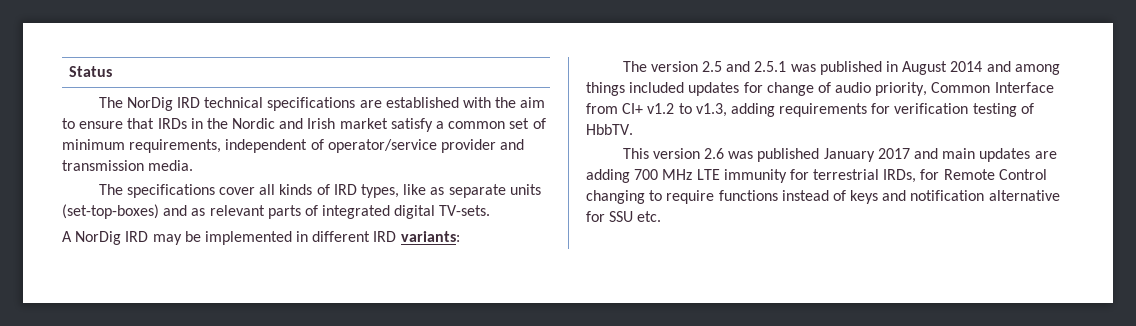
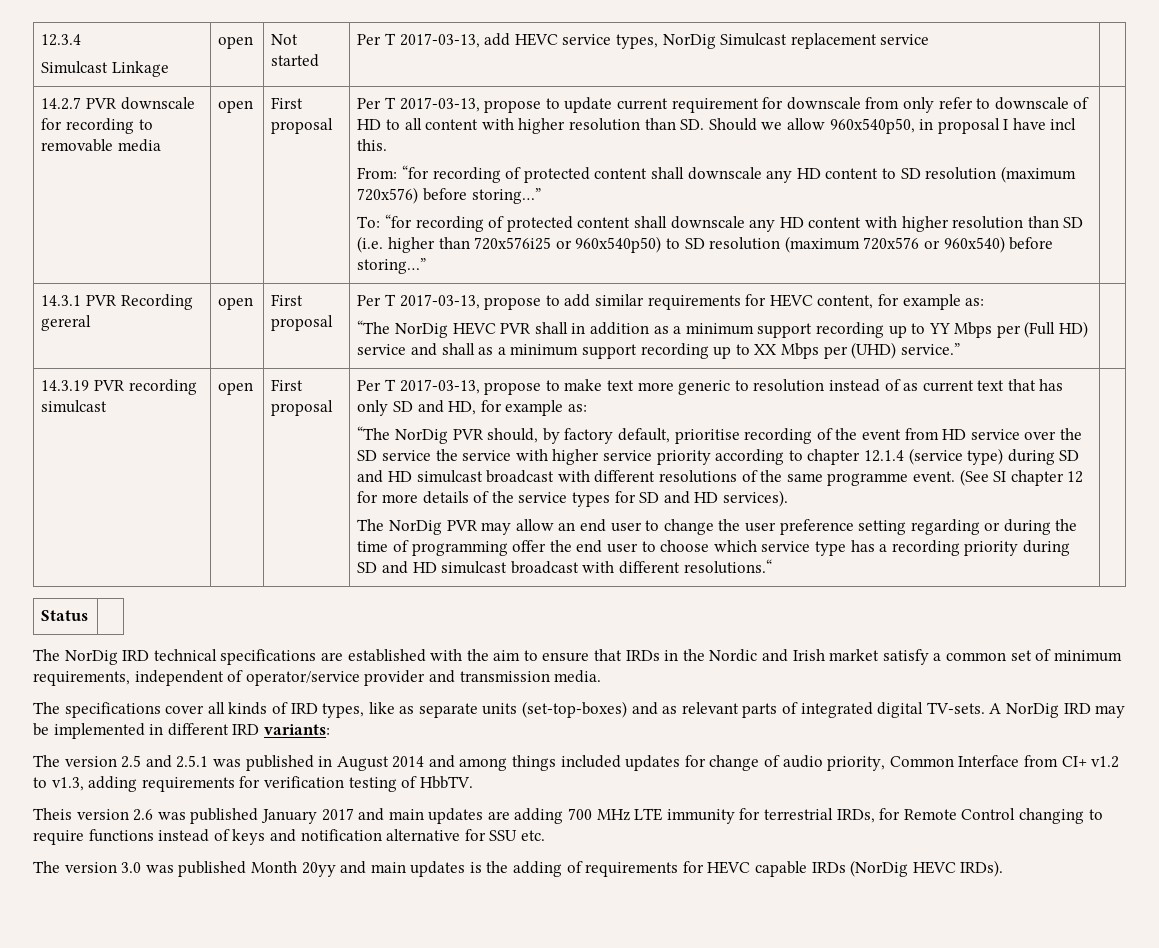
+ 12.3.4
+ Simulcast Linkage | open | Not started | Per T 2017-03-13, add HEVC service types, NorDig Simulcast replacement service |
+ 14.2.7 PVR downscale for recording to removable media | open | First proposal | Per T 2017-03-13, propose to update current requirement for downscale from only refer to downscale of HD to all content with higher resolution than SD. Should we allow 960x540p50, in proposal I have incl this.
+ From: “for recording of protected content shall downscale any HD content to SD resolution (maximum 720x576) before storing…”
+ To: “for recording of protected content shall downscale any HD content with higher resolution than SD (i.e. higher than 720x576i25 or 960x540p50) to SD resolution (maximum 720x576 or 960x540) before storing…” |
+ 14.3.1 PVR Recording gereral | open | First proposal | Per T 2017-03-13, propose to add similar requirements for HEVC content, for example as:
+ “The NorDig HEVC PVR shall in addition as a minimum support recording up to YY Mbps per (Full HD) service and shall as a minimum support recording up to XX Mbps per (UHD) service.” |
+ 14.3.19 PVR recording simulcast | open | First proposal | Per T 2017-03-13, propose to make text more generic to resolution instead of as current text that has only SD and HD, for example as:
+ “The NorDig PVR should, by factory default, prioritise recording of the event from HD service over the SD service the service with higher service priority according to chapter 12.1.4 (service type) during SD and HD simulcast broadcast with different resolutions of the same programme event. (See SI chapter 12 for more details of the service types for SD and HD services).
+ The NorDig PVR may allow an end user to change the user preference setting regarding or during the time of programming offer the end user to choose which service type has a recording priority during SD and HD simulcast broadcast with different resolutions.“
- The specifications cover all kinds of IRD types, like as separate units (set-top-boxes) and as relevant parts of integrated digital TV-sets.
- A NorDig IRD may be implemented in different IRD variants:
+ The specifications cover all kinds of IRD types, like as separate units (set-top-boxes) and as relevant parts of integrated digital TV-sets. A NorDig IRD may be implemented in different IRD variants:
- This version 2.6 was published January 2017 and main updates are adding 700 MHz LTE immunity for terrestrial IRDs, for Remote Control changing to require functions instead of keys and notification alternative for SSU etc.
+ Theis version 2.6 was published January 2017 and main updates are adding 700 MHz LTE immunity for terrestrial IRDs, for Remote Control changing to require functions instead of keys and notification alternative for SSU etc.
+ The version 3.0 was published Month 20yy and main updates is the adding of requirements for HEVC capable IRDs (NorDig HEVC IRDs).

